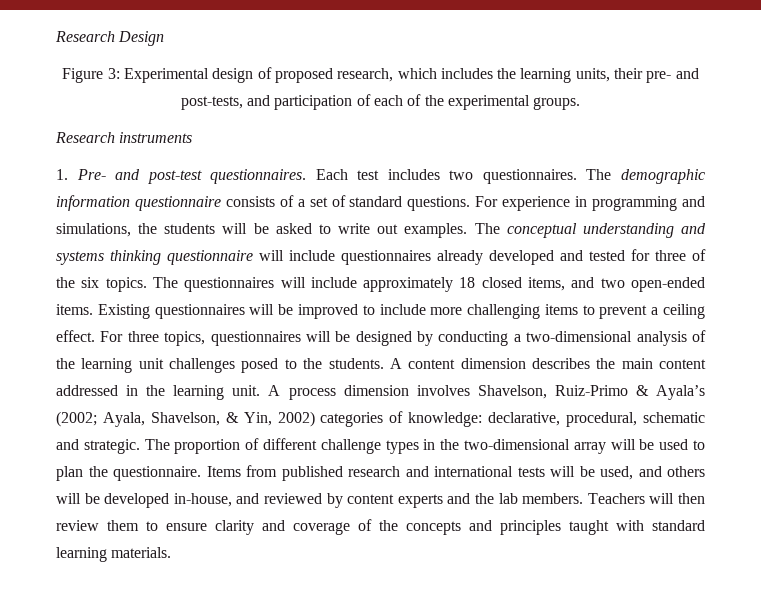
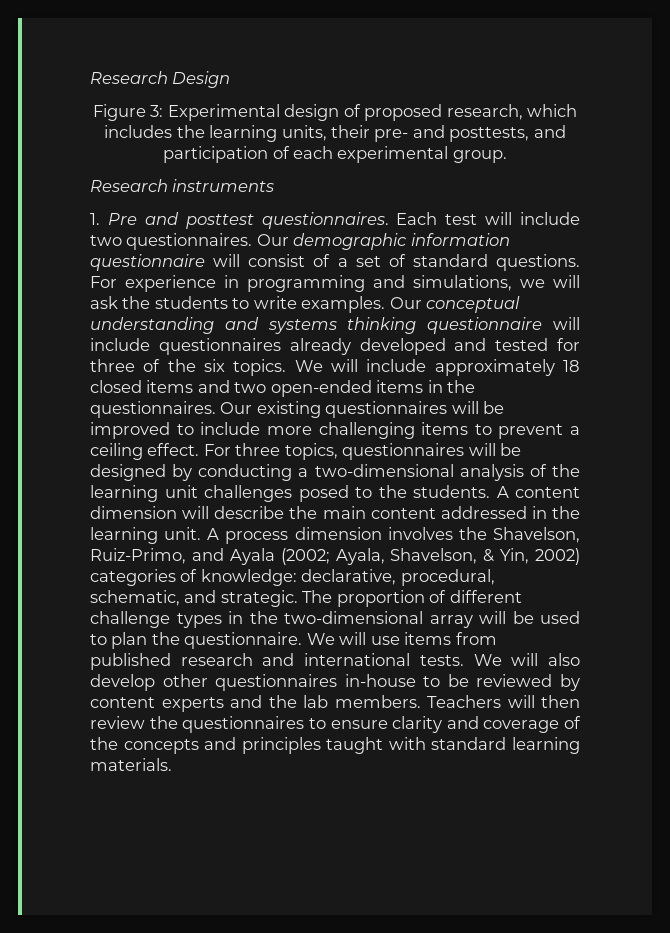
- Figure 3: Experimental design of proposed research, which includes the learning units, their pre- and post-tests, and participation of each of the experimental groups.
+ Figure 3: Experimental design of proposed research, which includes the learning units, their pre- and posttests, and participation of each experimental group.
- 1. Pre- and post-test questionnaires.
+ 1. Pre and posttest questionnaires.
- Each test includes two questionnaires.
+ Each test will include two questionnaires.
- The demographic information questionnaire consists of a set of standard questions.
+ Our demographic information questionnaire will consist of a set of standard questions.
- For experience in programming and simulations, the students will be asked to write out examples. The conceptual understanding and systems thinking questionnaire will include questionnaires already developed and tested for three of the six topics.
+ For experience in programming and simulations, we will ask the students to write examples. Our conceptual understanding and systems thinking questionnaire will include questionnaires already developed and tested for three of the six topics.
- The questionnaires will include approximately 18 closed items, and two open-ended items. Existing questionnaires will be improved to include more challenging items to prevent a ceiling effect.
+ We will include approximately 18 closed items and two open-ended items in the questionnaires. Our existing questionnaires will be improved to include more challenging items to prevent a ceiling effect.
- A content dimension describes the main content addressed in the learning unit.
+ A content dimension will describe the main content addressed in the learning unit.
- A process dimension involves Shavelson, Ruiz-Primo & Ayala’s (2002; Ayala, Shavelson, & Yin, 2002) categories of knowledge: declarative, procedural, schematic and strategic.
+ A process dimension involves the Shavelson, Ruiz-Primo, and Ayala (2002; Ayala, Shavelson, & Yin, 2002) categories of knowledge: declarative, procedural, schematic, and strategic.
- Items from published research and international tests will be used, and others will be developed in-house, and reviewed by content experts and the lab members.
+ We will use items from published research and international tests. We will also develop other questionnaires in-house to be reviewed by content experts and the lab members.
- Teachers will then review them to ensure clarity and coverage of the concepts and principles taught with standard learning materials.
+ Teachers will then review the questionnaires to ensure clarity and coverage of the concepts and principles taught with standard learning materials.

